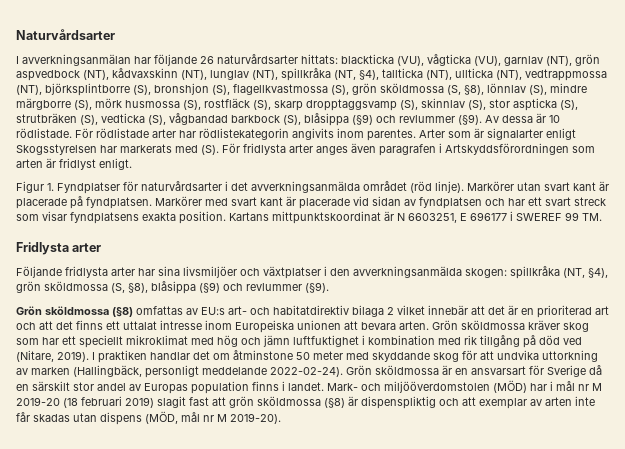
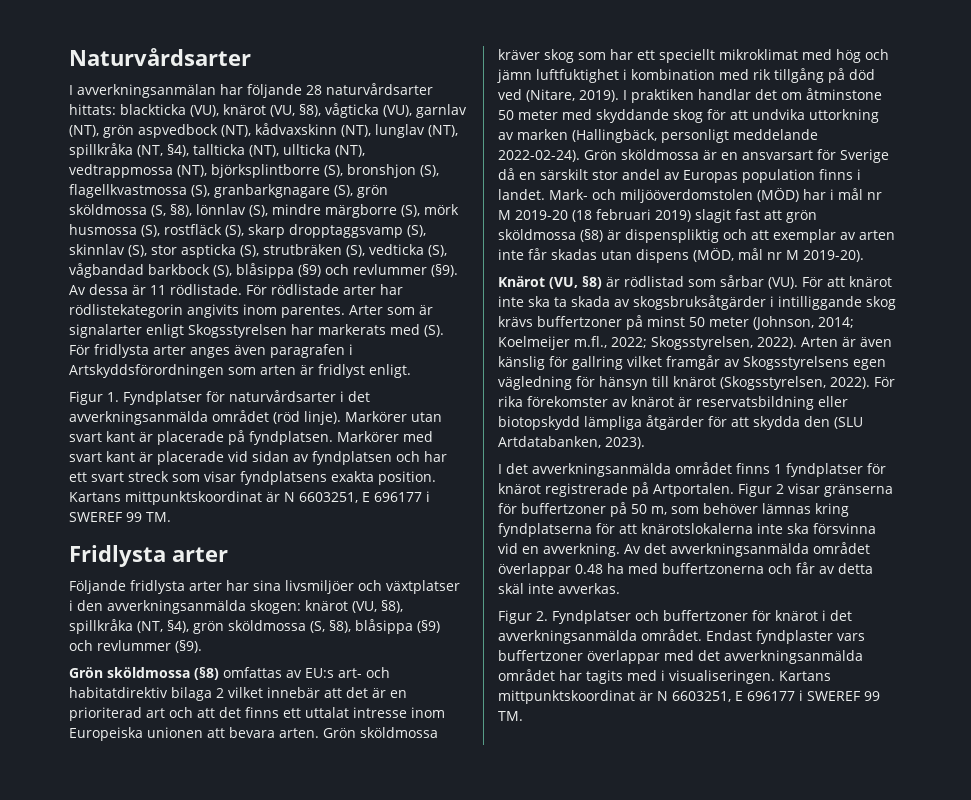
- I avverkningsanmälan har följande 26 naturvårdsarter hittats:
+ I avverkningsanmälan har följande 28 naturvårdsarter hittats:
- blackticka (VU), vågticka (VU), garnlav (NT), grön aspvedbock (NT), kådvaxskinn (NT), lunglav (NT), spillkråka (NT, §4), tallticka (NT), ullticka (NT), vedtrappmossa (NT), björksplintborre (S), bronshjon (S), flagellkvastmossa (S), grön sköldmossa (S, §8), lönnlav (S), mindre märgborre (S), mörk husmossa (S), rostfläck (S), skarp dropptaggsvamp (S), skinnlav (S), stor aspticka (S), strutbräken (S), vedticka (S), vågbandad barkbock (S), blåsippa (§9) och revlummer (§9).
+ blackticka (VU), knärot (VU, §8), vågticka (VU), garnlav (NT), grön aspvedbock (NT), kådvaxskinn (NT), lunglav (NT), spillkråka (NT, §4), tallticka (NT), ullticka (NT), vedtrappmossa (NT), björksplintborre (S), bronshjon (S), flagellkvastmossa (S), granbarkgnagare (S), grön sköldmossa (S, §8), lönnlav (S), mindre märgborre (S), mörk husmossa (S), rostfläck (S), skarp dropptaggsvamp (S), skinnlav (S), stor aspticka (S), strutbräken (S), vedticka (S), vågbandad barkbock (S), blåsippa (§9) och revlummer (§9).
- Av dessa är 10 rödlistade.
+ Av dessa är 11 rödlistade.
- Följande fridlysta arter har sina livsmiljöer och växtplatser i den avverkningsanmälda skogen: spillkråka (NT, §4), grön sköldmossa (S, §8), blåsippa (§9) och revlummer (§9).
+ Följande fridlysta arter har sina livsmiljöer och växtplatser i den avverkningsanmälda skogen: knärot (VU, §8), spillkråka (NT, §4), grön sköldmossa (S, §8), blåsippa (§9) och revlummer (§9).
+ Knärot (VU, §8) är rödlistad som sårbar (VU). För att knärot inte ska ta skada av skogsbruksåtgärder i intilliggande skog krävs buffertzoner på minst 50 meter (Johnson, 2014; Koelmeijer m.fl., 2022; Skogsstyrelsen, 2022). Arten är även känslig för gallring vilket framgår av Skogsstyrelsens egen vägledning för hänsyn till knärot (Skogsstyrelsen, 2022). För rika förekomster av knärot är reservatsbildning eller biotopskydd lämpliga åtgärder för att skydda den (SLU Artdatabanken, 2023).
+ I det avverkningsanmälda området finns 1 fyndplatser för knärot registrerade på Artportalen. Figur 2 visar gränserna för buffertzoner på 50 m, som behöver lämnas kring fyndplatserna för att knärotslokalerna inte ska försvinna vid en avverkning. Av det avverkningsanmälda området överlappar 0.48 ha med buffertzonerna och får av detta skäl inte avverkas.
+ Figur 2. Fyndplatser och buffertzoner för knärot i det avverkningsanmälda området. Endast fyndplaster vars buffertzoner överlappar med det avverkningsanmälda området har tagits med i visualiseringen. Kartans mittpunktskoordinat är N 6603251, E 696177 i SWEREF 99 TM.

